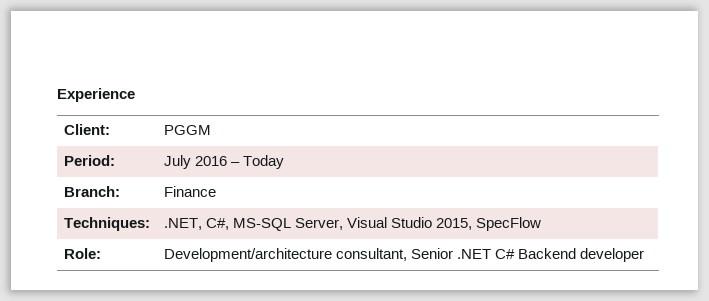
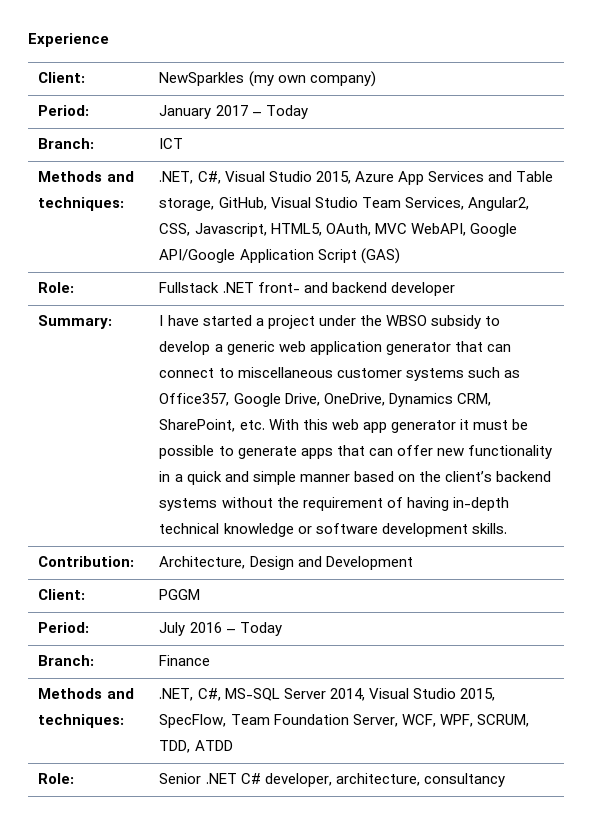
+ Client: | NewSparkles (my own company)
+ Period: | January 2017 – Today
+ Branch: | ICT
+ Methods and techniques: | .NET, C#, Visual Studio 2015, Azure App Services and Table storage, GitHub, Visual Studio Team Services, Angular2, CSS, Javascript, HTML5, OAuth, MVC WebAPI, Google API/Google Application Script (GAS)
+ Role: | Fullstack .NET front- and backend developer
+ Summary: | I have started a project under the WBSO subsidy to develop a generic web application generator that can connect to miscellaneous customer systems such as Office357, Google Drive, OneDrive, Dynamics CRM, SharePoint, etc. With this web app generator it must be possible to generate apps that can offer new functionality in a quick and simple manner based on the client’s backend systems without the requirement of having in-depth technical knowledge or software development skills.
+ Contribution: | Architecture, Design and Development
- Techniques: | .NET, C#, MS-SQL Server, Visual Studio 2015, SpecFlow
- Role: | Development/architecture consultant, Senior .NET C# Backend developer
+ Methods and techniques: | .NET, C#, MS-SQL Server 2014, Visual Studio 2015, SpecFlow, Team Foundation Server, WCF, WPF, SCRUM, TDD, ATDD
+ Role: | Senior .NET C# developer, architecture, consultancy

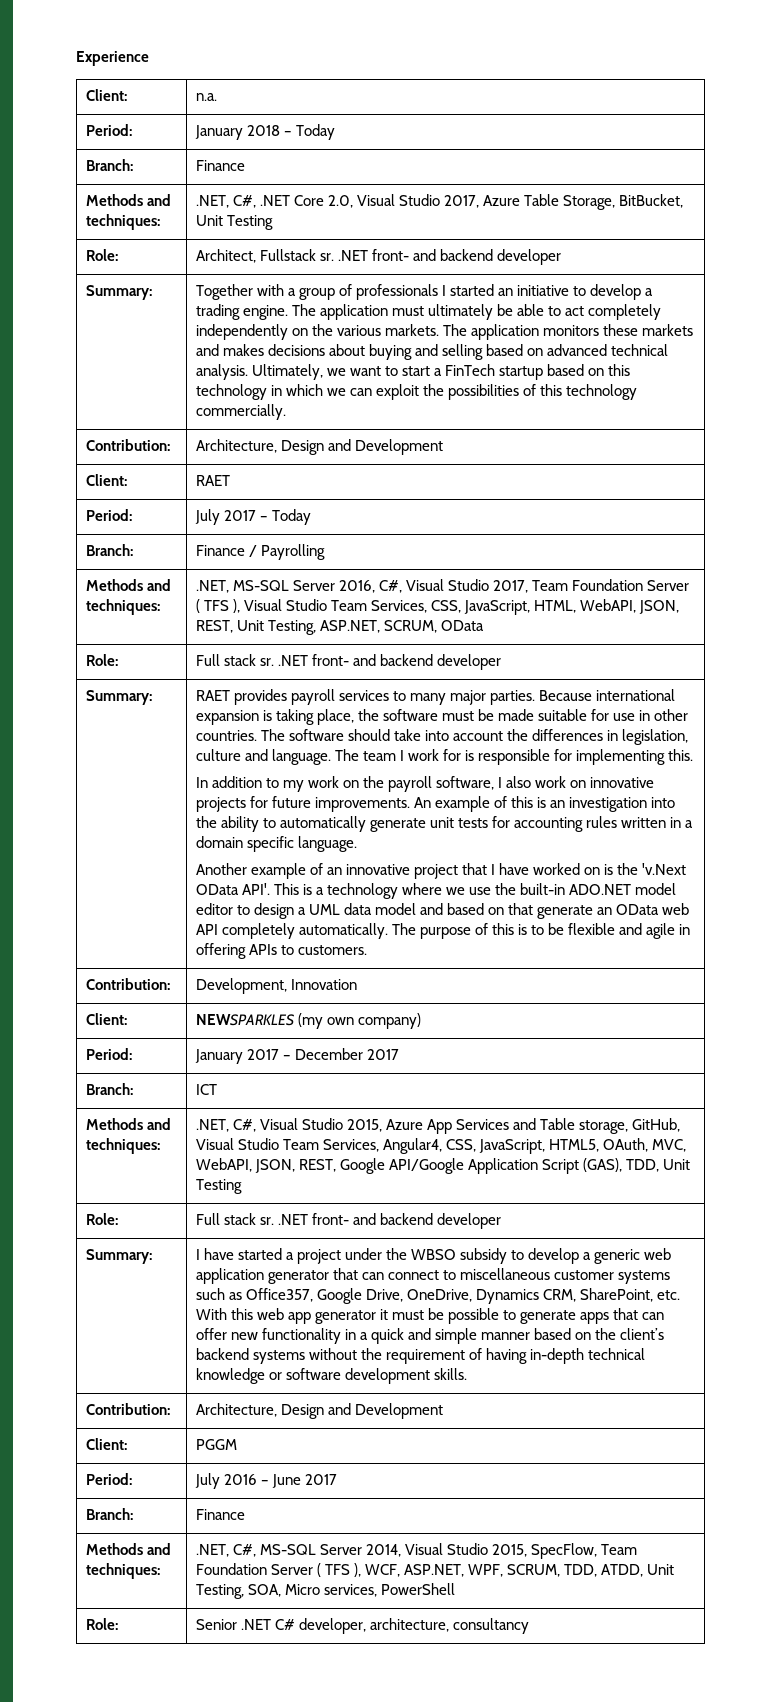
- Client: | NewSparkles (my own company)
+ Client: | n.a.
+ Period: | January 2018 – Today
+ Branch: | Finance
+ Methods and techniques: | .NET, C#, .NET Core 2.0, Visual Studio 2017, Azure Table Storage, BitBucket, Unit Testing
+ Role: | Architect, Fullstack sr. .NET front- and backend developer
+ Summary: | Together with a group of professionals I started an initiative to develop a trading engine. The application must ultimately be able to act completely independently on the various markets. The application monitors these markets and makes decisions about buying and selling based on advanced technical analysis. Ultimately, we want to start a FinTech startup based on this technology in which we can exploit the possibilities of this technology commercially.
+ Contribution: | Architecture, Design and Development
+ Client: | RAET
+ Period: | July 2017 – Today
+ Branch: | Finance / Payrolling
+ Methods and techniques: | .NET, MS-SQL Server 2016, C#, Visual Studio 2017, Team Foundation Server ( TFS ), Visual Studio Team Services, CSS, JavaScript, HTML, WebAPI, JSON, REST, Unit Testing, ASP.NET, SCRUM, OData
+ Role: | Full stack sr. .NET front- and backend developer
+ Summary: | RAET provides payroll services to many major parties. Because international expansion is taking place, the software must be made suitable for use in other countries. The software should take into account the differences in legislation, culture and language. The team I work for is responsible for implementing this.
+ In addition to my work on the payroll software, I also work on innovative projects for future improvements. An example of this is an investigation into the ability to automatically generate unit tests for accounting rules written in a domain specific language.
+ Another example of an innovative project that I have worked on is the 'v.Next OData API'. This is a technology where we use the built-in ADO.NET model editor to design a UML data model and based on that generate an OData web API completely automatically. The purpose of this is to be flexible and agile in offering APIs to customers.
+ Contribution: | Development, Innovation
+ Client: | NEWSPARKLES (my own company)
- Period: | January 2017 – Today
+ Period: | January 2017 – December 2017
- Methods and techniques: | .NET, C#, Visual Studio 2015, Azure App Services and Table storage, GitHub, Visual Studio Team Services, Angular2, CSS, Javascript, HTML5, OAuth, MVC WebAPI, Google API/Google Application Script (GAS)
- Role: | Fullstack .NET front- and backend developer
+ Methods and techniques: | .NET, C#, Visual Studio 2015, Azure App Services and Table storage, GitHub, Visual Studio Team Services, Angular4, CSS, JavaScript, HTML5, OAuth, MVC, WebAPI, JSON, REST, Google API/Google Application Script (GAS), TDD, Unit Testing
+ Role: | Full stack sr. .NET front- and backend developer
- Period: | July 2016 – Today
+ Period: | July 2016 – June 2017
- Methods and techniques: | .NET, C#, MS-SQL Server 2014, Visual Studio 2015, SpecFlow, Team Foundation Server, WCF, WPF, SCRUM, TDD, ATDD
+ Methods and techniques: | .NET, C#, MS-SQL Server 2014, Visual Studio 2015, SpecFlow, Team Foundation Server ( TFS ), WCF, ASP.NET, WPF, SCRUM, TDD, ATDD, Unit Testing, SOA, Micro services, PowerShell

